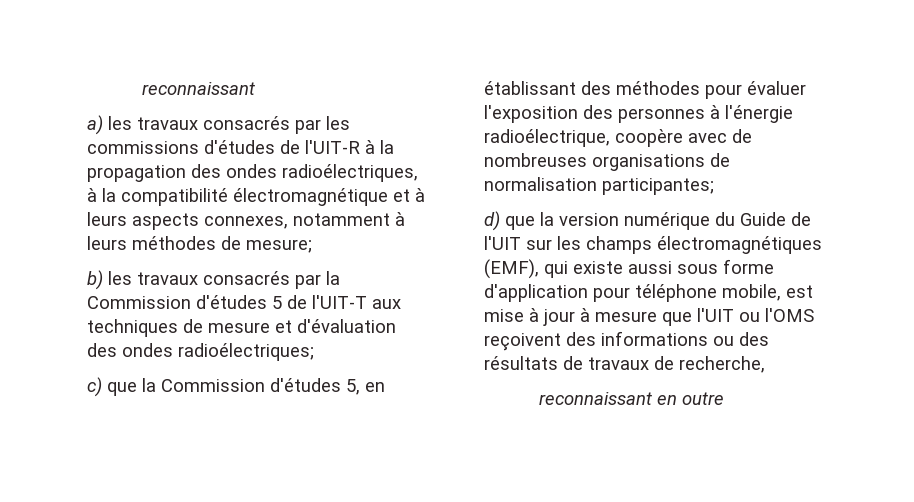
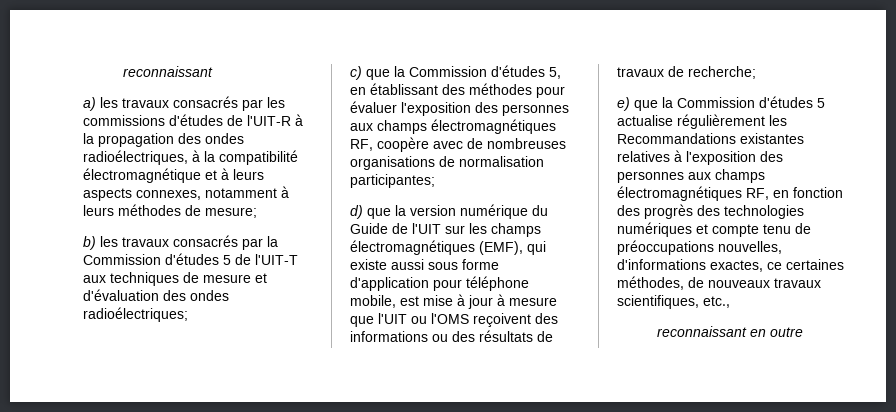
- c) que la Commission d'études 5, en établissant des méthodes pour évaluer l'exposition des personnes à l'énergie radioélectrique, coopère avec de nombreuses organisations de normalisation participantes;
+ c) que la Commission d'études 5, en établissant des méthodes pour évaluer l'exposition des personnes aux champs électromagnétiques RF, coopère avec de nombreuses organisations de normalisation participantes;
- d) que la version numérique du Guide de l'UIT sur les champs électromagnétiques (EMF), qui existe aussi sous forme d'application pour téléphone mobile, est mise à jour à mesure que l'UIT ou l'OMS reçoivent des informations ou des résultats de travaux de recherche,
+ d) que la version numérique du Guide de l'UIT sur les champs électromagnétiques (EMF), qui existe aussi sous forme d'application pour téléphone mobile, est mise à jour à mesure que l'UIT ou l'OMS reçoivent des informations ou des résultats de travaux de recherche;
+ e) que la Commission d'études 5 actualise régulièrement les Recommandations existantes relatives à l'exposition des personnes aux champs électromagnétiques RF, en fonction des progrès des technologies numériques et compte tenu de préoccupations nouvelles, d'informations exactes, ce certaines méthodes, de nouveaux travaux scientifiques, etc.,

